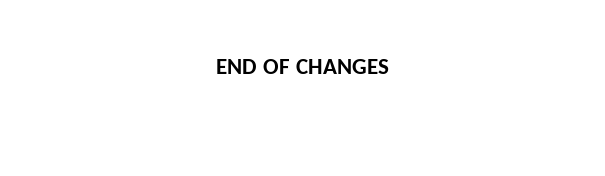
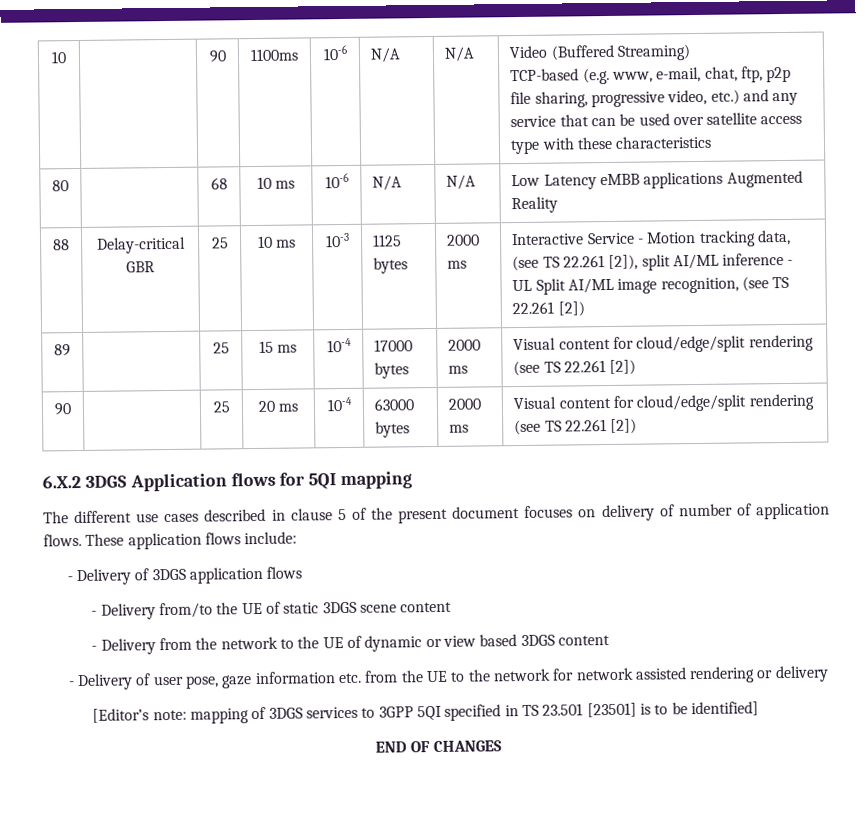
+ 10 | | 90 | 1100ms | 10-6 | N/A | N/A | Video (Buffered Streaming)
+ TCP-based (e.g. www, e-mail, chat, ftp, p2p file sharing, progressive video, etc.) and any service that can be used over satellite access type with these characteristics
+ 80 | | 68 | 10 ms | 10-6 | N/A | N/A | Low Latency eMBB applications Augmented Reality
+ 88 | Delay-critical GBR | 25 | 10 ms | 10-3 | 1125 bytes | 2000 ms | Interactive Service - Motion tracking data, (see TS 22.261 [2]), split AI/ML inference - UL Split AI/ML image recognition, (see TS 22.261 [2])
+ 89 | | 25 | 15 ms | 10-4 | 17000 bytes | 2000 ms | Visual content for cloud/edge/split rendering (see TS 22.261 [2])
+ 90 | | 25 | 20 ms | 10-4 | 63000 bytes | 2000 ms | Visual content for cloud/edge/split rendering (see TS 22.261 [2])
+ 6.X.2 3DGS Application flows for 5QI mapping
+ The different use cases described in clause 5 of the present document focuses on delivery of number of application flows. These application flows include:
+ - Delivery of 3DGS application flows
+ - Delivery from/to the UE of static 3DGS scene content
+ - Delivery from the network to the UE of dynamic or view based 3DGS content
+ - Delivery of user pose, gaze information etc. from the UE to the network for network assisted rendering or delivery
+ [Editor’s note: mapping of 3DGS services to 3GPP 5QI specified in TS 23.501 [23501] is to be identified]

